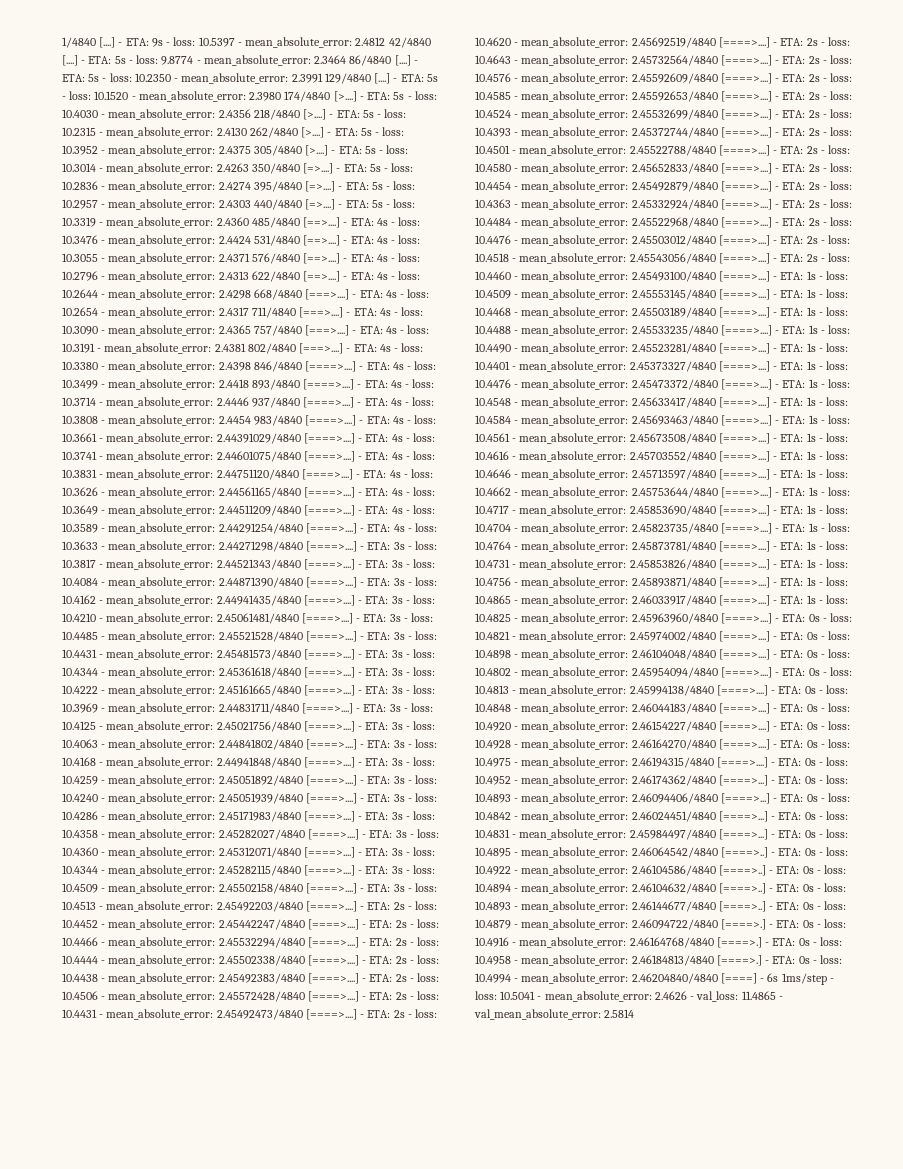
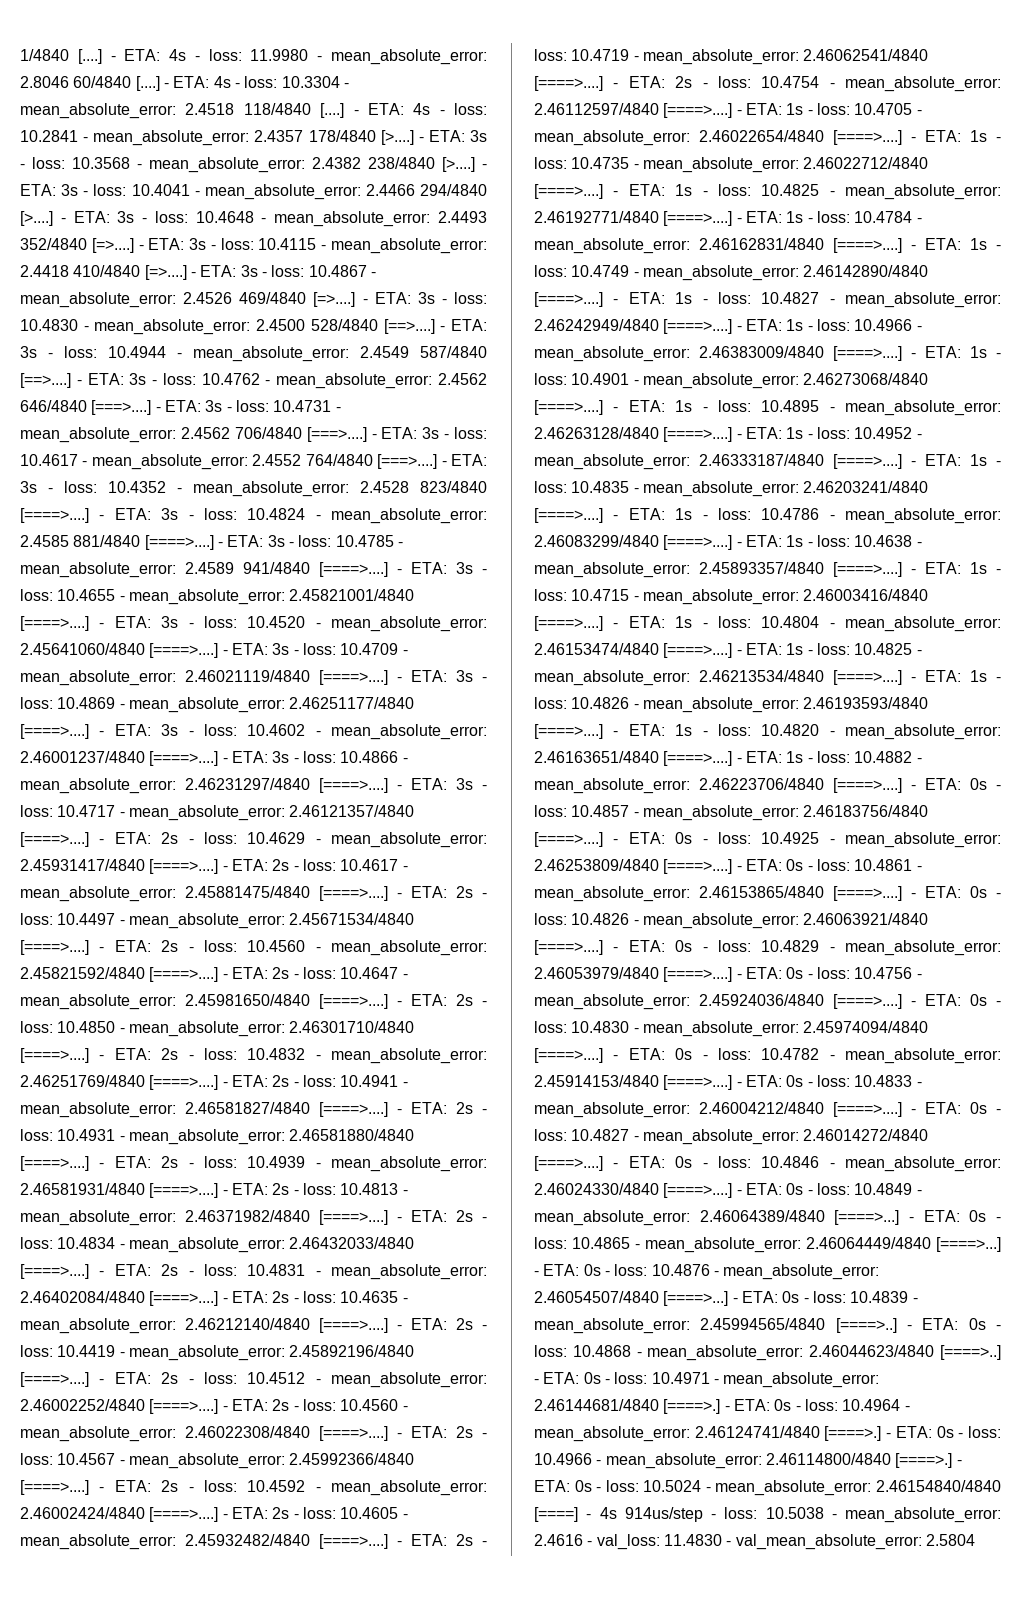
- - ETA: 9s - loss: 10.5397 - mean_absolute_error: 2.4812 42/4840 [....] - ETA: 5s - loss: 9.8774 - mean_absolute_error: 2.3464 86/4840 [....] - ETA: 5s - loss: 10.2350 - mean_absolute_error: 2.3991 129/4840 [....] - ETA: 5s - loss: 10.1520 - mean_absolute_error: 2.3980 174/4840 [>....] - ETA: 5s - loss: 10.4030 - mean_absolute_error: 2.4356 218/4840 [>....] - ETA: 5s - loss: 10.2315 - mean_absolute_error: 2.4130 262/4840 [>....] - ETA: 5s - loss: 10.3952 - mean_absolute_error: 2.4375 305/4840 [>....] - ETA: 5s - loss: 10.3014 - mean_absolute_error: 2.4263 350/4840 [=>....] - ETA: 5s - loss: 10.2836 - mean_absolute_error: 2.4274 395/4840 [=>....] - ETA: 5s - loss: 10.2957 - mean_absolute_error: 2.4303 440/4840 [=>....] - ETA: 5s - loss: 10.3319 - mean_absolute_error: 2.4360 485/4840 [==>....] - ETA: 4s - loss: 10.3476 - mean_absolute_error: 2.4424 531/4840 [==>....] - ETA: 4s - loss: 10.3055 - mean_absolute_error: 2.4371 576/4840 [==>....] - ETA: 4s - loss: 10.2796 - mean_absolute_error: 2.4313 622/4840 [==>....] - ETA: 4s - loss: 10.2644 - mean_absolute_error: 2.4298 668/4840 [===>....] - ETA: 4s - loss: 10.2654 - mean_absolute_error: 2.4317 711/4840 [===>....] - ETA: 4s - loss: 10.3090 - mean_absolute_error: 2.4365 757/4840 [===>....] - ETA: 4s - loss: 10.3191 - mean_absolute_error: 2.4381 802/4840 [===>....] - ETA: 4s - loss: 10.3380 - mean_absolute_error: 2.4398 846/4840 [====>....] - ETA: 4s - loss: 10.3499 - mean_absolute_error: 2.4418 893/4840 [====>....] - ETA: 4s - loss: 10.3714 - mean_absolute_error: 2.4446 937/4840 [====>....] - ETA: 4s - loss: 10.3808 - mean_absolute_error: 2.4454 983/4840 [====>....] - ETA: 4s - loss: 10.3661 - mean_absolute_error: 2.44391029/4840 [====>....] - ETA: 4s - loss: 10.3741 - mean_absolute_error: 2.44601075/4840 [====>....] - ETA: 4s - loss: 10.3831 - mean_absolute_error: 2.44751120/4840 [====>....] - ETA: 4s - loss: 10.3626 - mean_absolute_error: 2.44561165/4840 [====>....] - ETA: 4s - loss: 10.3649 - mean_absolute_error: 2.44511209/4840 [====>....] - ETA: 4s - loss: 10.3589 - mean_absolute_error: 2.44291254/4840 [====>....] - ETA: 4s - loss: 10.3633 - mean_absolute_error: 2.44271298/4840 [====>....] - ETA: 3s - loss: 10.3817 - mean_absolute_error: 2.44521343/4840 [====>....] - ETA: 3s - loss: 10.4084 - mean_absolute_error: 2.44871390/4840 [====>....] - ETA: 3s - loss: 10.4162 - mean_absolute_error: 2.44941435/4840 [====>....] - ETA: 3s - loss: 10.4210 - mean_absolute_error: 2.45061481/4840 [====>....] - ETA: 3s - loss: 10.4485 - mean_absolute_error: 2.45521528/4840 [====>....] - ETA: 3s - loss: 10.4431 - mean_absolute_error: 2.45481573/4840 [====>....] - ETA: 3s - loss: 10.4344 - mean_absolute_error: 2.45361618/4840 [====>....] - ETA: 3s - loss: 10.4222 - mean_absolute_error: 2.45161665/4840 [====>....] - ETA: 3s - loss: 10.3969 - mean_absolute_error: 2.44831711/4840 [====>....] - ETA: 3s - loss: 10.4125 - mean_absolute_error: 2.45021756/4840 [====>....] - ETA: 3s - loss: 10.4063 - mean_absolute_error: 2.44841802/4840 [====>....] - ETA: 3s - loss: 10.4168 - mean_absolute_error: 2.44941848/4840 [====>....] - ETA: 3s - loss: 10.4259 - mean_absolute_error: 2.45051892/4840 [====>....] - ETA: 3s - loss: 10.4240 - mean_absolute_error: 2.45051939/4840 [====>....] - ETA: 3s - loss: 10.4286 - mean_absolute_error: 2.45171983/4840 [====>....] - ETA: 3s - loss: 10.4358 - mean_absolute_error: 2.45282027/4840 [====>....] - ETA: 3s - loss: 10.4360 - mean_absolute_error: 2.45312071/4840 [====>....] - ETA: 3s - loss: 10.4344 - mean_absolute_error: 2.45282115/4840 [====>....] - ETA: 3s - loss: 10.4509 - mean_absolute_error: 2.45502158/4840 [====>....] - ETA: 3s - loss: 10.4513 - mean_absolute_error: 2.45492203/4840 [====>....] - ETA: 2s - loss: 10.4452 - mean_absolute_error: 2.45442247/4840 [====>....] - ETA: 2s - loss: 10.4466 - mean_absolute_error: 2.45532294/4840 [====>....] - ETA: 2s - loss: 10.4444 - mean_absolute_error: 2.45502338/4840 [====>....] - ETA: 2s - loss: 10.4438 - mean_absolute_error: 2.45492383/4840 [====>....] - ETA: 2s - loss: 10.4506 - mean_absolute_error: 2.45572428/4840 [====>....] - ETA: 2s - loss: 10.4431 - mean_absolute_error: 2.45492473/4840 [====>....] - ETA: 2s - loss: 10.4620 - mean_absolute_error: 2.45692519/4840 [====>....] - ETA: 2s - loss: 10.4643 - mean_absolute_error: 2.45732564/4840 [====>....] - ETA: 2s - loss: 10.4576 - mean_absolute_error: 2.45592609/4840 [====>....] - ETA: 2s - loss: 10.4585 - mean_absolute_error: 2.45592653/4840 [====>....] - ETA: 2s - loss: 10.4524 - mean_absolute_error: 2.45532699/4840 [====>....] - ETA: 2s - loss: 10.4393 - mean_absolute_error: 2.45372744/4840 [====>....] - ETA: 2s - loss: 10.4501 - mean_absolute_error: 2.45522788/4840 [====>....] - ETA: 2s - loss: 10.4580 - mean_absolute_error: 2.45652833/4840 [====>....] - ETA: 2s - loss: 10.4454 - mean_absolute_error: 2.45492879/4840 [====>....] - ETA: 2s - loss: 10.4363 - mean_absolute_error: 2.45332924/4840 [====>....] - ETA: 2s - loss: 10.4484 - mean_absolute_error: 2.45522968/4840 [====>....] - ETA: 2s - loss: 10.4476 - mean_absolute_error: 2.45503012/4840 [====>....] - ETA: 2s - loss: 10.4518 - mean_absolute_error: 2.45543056/4840 [====>....] - ETA: 2s - loss: 10.4460 - mean_absolute_error: 2.45493100/4840 [====>....] - ETA: 1s - loss: 10.4509 - mean_absolute_error: 2.45553145/4840 [====>....] - ETA: 1s - loss: 10.4468 - mean_absolute_error: 2.45503189/4840 [====>....] - ETA: 1s - loss: 10.4488 - mean_absolute_error: 2.45533235/4840 [====>....] - ETA: 1s - loss: 10.4490 - mean_absolute_error: 2.45523281/4840 [====>....] - ETA: 1s - loss: 10.4401 - mean_absolute_error: 2.45373327/4840 [====>....] - ETA: 1s - loss: 10.4476 - mean_absolute_error: 2.45473372/4840 [====>....] - ETA: 1s - loss: 10.4548 - mean_absolute_error: 2.45633417/4840 [====>....] - ETA: 1s - loss: 10.4584 - mean_absolute_error: 2.45693463/4840 [====>....] - ETA: 1s - loss: 10.4561 - mean_absolute_error: 2.45673508/4840 [====>....] - ETA: 1s - loss: 10.4616 - mean_absolute_error: 2.45703552/4840 [====>....] - ETA: 1s - loss: 10.4646 - mean_absolute_error: 2.45713597/4840 [====>....] - ETA: 1s - loss: 10.4662 - mean_absolute_error: 2.45753644/4840 [====>....] - ETA: 1s - loss: 10.4717 - mean_absolute_error: 2.45853690/4840 [====>....] - ETA: 1s - loss: 10.4704 - mean_absolute_error: 2.45823735/4840 [====>....] - ETA: 1s - loss: 10.4764 - mean_absolute_error: 2.45873781/4840 [====>....] - ETA: 1s - loss: 10.4731 - mean_absolute_error: 2.45853826/4840 [====>....] - ETA: 1s - loss: 10.4756 - mean_absolute_error: 2.45893871/4840 [====>....] - ETA: 1s - loss: 10.4865 - mean_absolute_error: 2.46033917/4840 [====>....] - ETA: 1s - loss: 10.4825 - mean_absolute_error: 2.45963960/4840 [====>....] - ETA: 0s - loss: 10.4821 - mean_absolute_error: 2.45974002/4840 [====>....] - ETA: 0s - loss: 10.4898 - mean_absolute_error: 2.46104048/4840 [====>....] - ETA: 0s - loss: 10.4802 - mean_absolute_error: 2.45954094/4840 [====>....] - ETA: 0s - loss: 10.4813 - mean_absolute_error: 2.45994138/4840 [====>....] - ETA: 0s - loss: 10.4848 - mean_absolute_error: 2.46044183/4840 [====>....] - ETA: 0s - loss: 10.4920 - mean_absolute_error: 2.46154227/4840 [====>....] - ETA: 0s - loss: 10.4928 - mean_absolute_error: 2.46164270/4840 [====>....] - ETA: 0s - loss: 10.4975 - mean_absolute_error: 2.46194315/4840 [====>....] - ETA: 0s - loss: 10.4952 - mean_absolute_error: 2.46174362/4840 [====>...] - ETA: 0s - loss: 10.4893 - mean_absolute_error: 2.46094406/4840 [====>...] - ETA: 0s - loss: 10.4842 - mean_absolute_error: 2.46024451/4840 [====>...] - ETA: 0s - loss: 10.4831 - mean_absolute_error: 2.45984497/4840 [====>...] - ETA: 0s - loss: 10.4895 - mean_absolute_error: 2.46064542/4840 [====>..] - ETA: 0s - loss: 10.4922 - mean_absolute_error: 2.46104586/4840 [====>..] - ETA: 0s - loss: 10.4894 - mean_absolute_error: 2.46104632/4840 [====>..] - ETA: 0s - loss: 10.4893 - mean_absolute_error: 2.46144677/4840 [====>..] - ETA: 0s - loss: 10.4879 - mean_absolute_error: 2.46094722/4840 [====>.] - ETA: 0s - loss: 10.4916 - mean_absolute_error: 2.46164768/4840 [====>.] - ETA: 0s - loss: 10.4958 - mean_absolute_error: 2.46184813/4840 [====>.] - ETA: 0s - loss: 10.4994 - mean_absolute_error: 2.46204840/4840 [====] - 6s 1ms/step - loss: 10.5041 - mean_absolute_error: 2.4626 - val_loss: 11.4865 - val_mean_absolute_error: 2.5814
+ - ETA: 4s - loss: 11.9980 - mean_absolute_error: 2.8046 60/4840 [....] - ETA: 4s - loss: 10.3304 - mean_absolute_error: 2.4518 118/4840 [....] - ETA: 4s - loss: 10.2841 - mean_absolute_error: 2.4357 178/4840 [>....] - ETA: 3s - loss: 10.3568 - mean_absolute_error: 2.4382 238/4840 [>....] - ETA: 3s - loss: 10.4041 - mean_absolute_error: 2.4466 294/4840 [>....] - ETA: 3s - loss: 10.4648 - mean_absolute_error: 2.4493 352/4840 [=>....] - ETA: 3s - loss: 10.4115 - mean_absolute_error: 2.4418 410/4840 [=>....] - ETA: 3s - loss: 10.4867 - mean_absolute_error: 2.4526 469/4840 [=>....] - ETA: 3s - loss: 10.4830 - mean_absolute_error: 2.4500 528/4840 [==>....] - ETA: 3s - loss: 10.4944 - mean_absolute_error: 2.4549 587/4840 [==>....] - ETA: 3s - loss: 10.4762 - mean_absolute_error: 2.4562 646/4840 [===>....] - ETA: 3s - loss: 10.4731 - mean_absolute_error: 2.4562 706/4840 [===>....] - ETA: 3s - loss: 10.4617 - mean_absolute_error: 2.4552 764/4840 [===>....] - ETA: 3s - loss: 10.4352 - mean_absolute_error: 2.4528 823/4840 [====>....] - ETA: 3s - loss: 10.4824 - mean_absolute_error: 2.4585 881/4840 [====>....] - ETA: 3s - loss: 10.4785 - mean_absolute_error: 2.4589 941/4840 [====>....] - ETA: 3s - loss: 10.4655 - mean_absolute_error: 2.45821001/4840 [====>....] - ETA: 3s - loss: 10.4520 - mean_absolute_error: 2.45641060/4840 [====>....] - ETA: 3s - loss: 10.4709 - mean_absolute_error: 2.46021119/4840 [====>....] - ETA: 3s - loss: 10.4869 - mean_absolute_error: 2.46251177/4840 [====>....] - ETA: 3s - loss: 10.4602 - mean_absolute_error: 2.46001237/4840 [====>....] - ETA: 3s - loss: 10.4866 - mean_absolute_error: 2.46231297/4840 [====>....] - ETA: 3s - loss: 10.4717 - mean_absolute_error: 2.46121357/4840 [====>....] - ETA: 2s - loss: 10.4629 - mean_absolute_error: 2.45931417/4840 [====>....] - ETA: 2s - loss: 10.4617 - mean_absolute_error: 2.45881475/4840 [====>....] - ETA: 2s - loss: 10.4497 - mean_absolute_error: 2.45671534/4840 [====>....] - ETA: 2s - loss: 10.4560 - mean_absolute_error: 2.45821592/4840 [====>....] - ETA: 2s - loss: 10.4647 - mean_absolute_error: 2.45981650/4840 [====>....] - ETA: 2s - loss: 10.4850 - mean_absolute_error: 2.46301710/4840 [====>....] - ETA: 2s - loss: 10.4832 - mean_absolute_error: 2.46251769/4840 [====>....] - ETA: 2s - loss: 10.4941 - mean_absolute_error: 2.46581827/4840 [====>....] - ETA: 2s - loss: 10.4931 - mean_absolute_error: 2.46581880/4840 [====>....] - ETA: 2s - loss: 10.4939 - mean_absolute_error: 2.46581931/4840 [====>....] - ETA: 2s - loss: 10.4813 - mean_absolute_error: 2.46371982/4840 [====>....] - ETA: 2s - loss: 10.4834 - mean_absolute_error: 2.46432033/4840 [====>....] - ETA: 2s - loss: 10.4831 - mean_absolute_error: 2.46402084/4840 [====>....] - ETA: 2s - loss: 10.4635 - mean_absolute_error: 2.46212140/4840 [====>....] - ETA: 2s - loss: 10.4419 - mean_absolute_error: 2.45892196/4840 [====>....] - ETA: 2s - loss: 10.4512 - mean_absolute_error: 2.46002252/4840 [====>....] - ETA: 2s - loss: 10.4560 - mean_absolute_error: 2.46022308/4840 [====>....] - ETA: 2s - loss: 10.4567 - mean_absolute_error: 2.45992366/4840 [====>....] - ETA: 2s - loss: 10.4592 - mean_absolute_error: 2.46002424/4840 [====>....] - ETA: 2s - loss: 10.4605 - mean_absolute_error: 2.45932482/4840 [====>....] - ETA: 2s - loss: 10.4719 - mean_absolute_error: 2.46062541/4840 [====>....] - ETA: 2s - loss: 10.4754 - mean_absolute_error: 2.46112597/4840 [====>....] - ETA: 1s - loss: 10.4705 - mean_absolute_error: 2.46022654/4840 [====>....] - ETA: 1s - loss: 10.4735 - mean_absolute_error: 2.46022712/4840 [====>....] - ETA: 1s - loss: 10.4825 - mean_absolute_error: 2.46192771/4840 [====>....] - ETA: 1s - loss: 10.4784 - mean_absolute_error: 2.46162831/4840 [====>....] - ETA: 1s - loss: 10.4749 - mean_absolute_error: 2.46142890/4840 [====>....] - ETA: 1s - loss: 10.4827 - mean_absolute_error: 2.46242949/4840 [====>....] - ETA: 1s - loss: 10.4966 - mean_absolute_error: 2.46383009/4840 [====>....] - ETA: 1s - loss: 10.4901 - mean_absolute_error: 2.46273068/4840 [====>....] - ETA: 1s - loss: 10.4895 - mean_absolute_error: 2.46263128/4840 [====>....] - ETA: 1s - loss: 10.4952 - mean_absolute_error: 2.46333187/4840 [====>....] - ETA: 1s - loss: 10.4835 - mean_absolute_error: 2.46203241/4840 [====>....] - ETA: 1s - loss: 10.4786 - mean_absolute_error: 2.46083299/4840 [====>....] - ETA: 1s - loss: 10.4638 - mean_absolute_error: 2.45893357/4840 [====>....] - ETA: 1s - loss: 10.4715 - mean_absolute_error: 2.46003416/4840 [====>....] - ETA: 1s - loss: 10.4804 - mean_absolute_error: 2.46153474/4840 [====>....] - ETA: 1s - loss: 10.4825 - mean_absolute_error: 2.46213534/4840 [====>....] - ETA: 1s - loss: 10.4826 - mean_absolute_error: 2.46193593/4840 [====>....] - ETA: 1s - loss: 10.4820 - mean_absolute_error: 2.46163651/4840 [====>....] - ETA: 1s - loss: 10.4882 - mean_absolute_error: 2.46223706/4840 [====>....] - ETA: 0s - loss: 10.4857 - mean_absolute_error: 2.46183756/4840 [====>....] - ETA: 0s - loss: 10.4925 - mean_absolute_error: 2.46253809/4840 [====>....] - ETA: 0s - loss: 10.4861 - mean_absolute_error: 2.46153865/4840 [====>....] - ETA: 0s - loss: 10.4826 - mean_absolute_error: 2.46063921/4840 [====>....] - ETA: 0s - loss: 10.4829 - mean_absolute_error: 2.46053979/4840 [====>....] - ETA: 0s - loss: 10.4756 - mean_absolute_error: 2.45924036/4840 [====>....] - ETA: 0s - loss: 10.4830 - mean_absolute_error: 2.45974094/4840 [====>....] - ETA: 0s - loss: 10.4782 - mean_absolute_error: 2.45914153/4840 [====>....] - ETA: 0s - loss: 10.4833 - mean_absolute_error: 2.46004212/4840 [====>....] - ETA: 0s - loss: 10.4827 - mean_absolute_error: 2.46014272/4840 [====>....] - ETA: 0s - loss: 10.4846 - mean_absolute_error: 2.46024330/4840 [====>....] - ETA: 0s - loss: 10.4849 - mean_absolute_error: 2.46064389/4840 [====>...] - ETA: 0s - loss: 10.4865 - mean_absolute_error: 2.46064449/4840 [====>...] - ETA: 0s - loss: 10.4876 - mean_absolute_error: 2.46054507/4840 [====>...] - ETA: 0s - loss: 10.4839 - mean_absolute_error: 2.45994565/4840 [====>..] - ETA: 0s - loss: 10.4868 - mean_absolute_error: 2.46044623/4840 [====>..] - ETA: 0s - loss: 10.4971 - mean_absolute_error: 2.46144681/4840 [====>.] - ETA: 0s - loss: 10.4964 - mean_absolute_error: 2.46124741/4840 [====>.] - ETA: 0s - loss: 10.4966 - mean_absolute_error: 2.46114800/4840 [====>.] - ETA: 0s - loss: 10.5024 - mean_absolute_error: 2.46154840/4840 [====] - 4s 914us/step - loss: 10.5038 - mean_absolute_error: 2.4616 - val_loss: 11.4830 - val_mean_absolute_error: 2.5804

